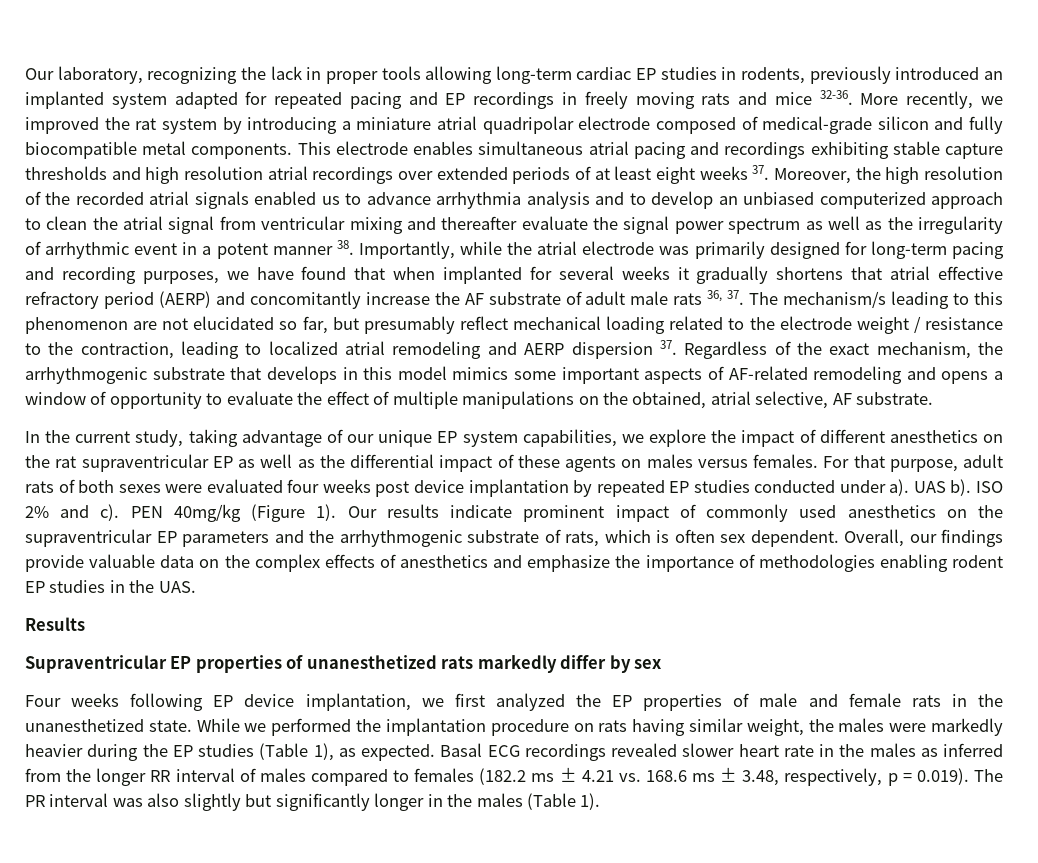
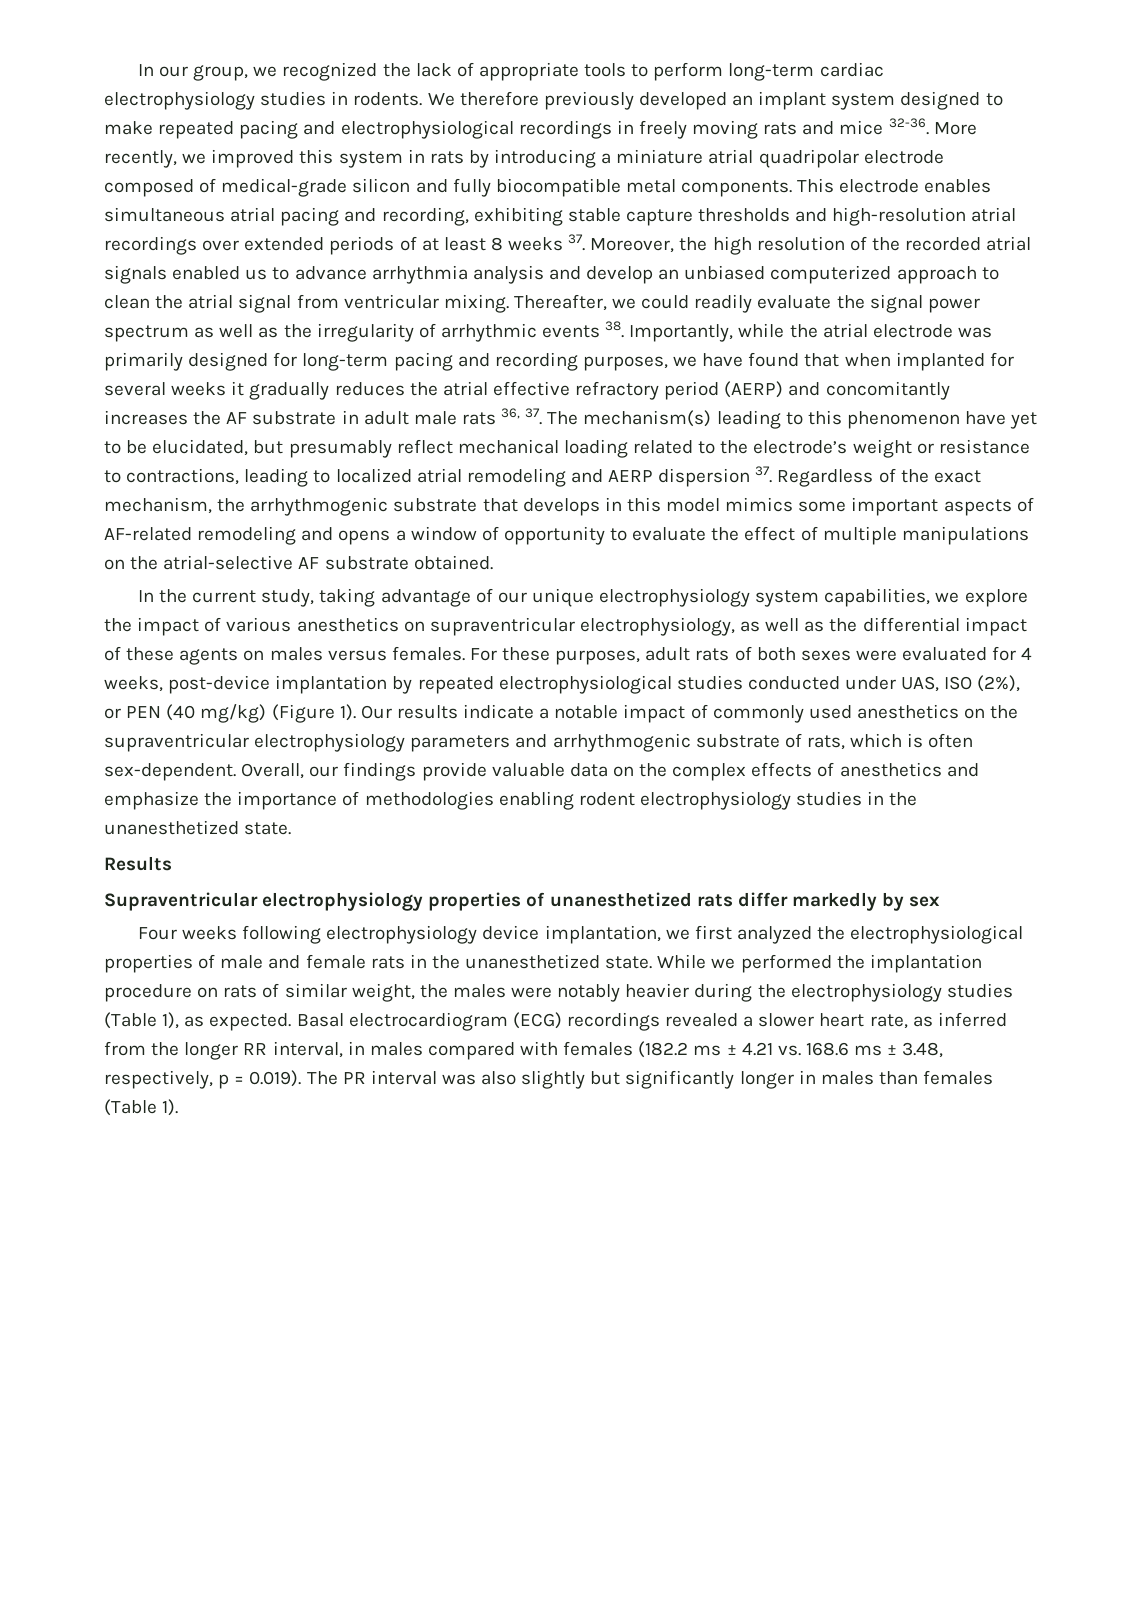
- Our laboratory, recognizing the lack in proper tools allowing long-term cardiac EP studies in rodents, previously introduced an implanted system adapted for repeated pacing and EP recordings in freely moving rats and mice 32-36.
+ In our group, we recognized the lack of appropriate tools to perform long-term cardiac electrophysiology studies in rodents. We therefore previously developed an implant system designed to make repeated pacing and electrophysiological recordings in freely moving rats and mice 32-36.
- More recently, we improved the rat system by introducing a miniature atrial quadripolar electrode composed of medical-grade silicon and fully biocompatible metal components.
+ More recently, we improved this system in rats by introducing a miniature atrial quadripolar electrode composed of medical-grade silicon and fully biocompatible metal components.
- This electrode enables simultaneous atrial pacing and recordings exhibiting stable capture thresholds and high resolution atrial recordings over extended periods of at least eight weeks 37. Moreover, the high resolution of the recorded atrial signals enabled us to advance arrhythmia analysis and to develop an unbiased computerized approach to clean the atrial signal from ventricular mixing and thereafter evaluate the signal power spectrum as well as the irregularity of arrhythmic event in a potent manner 38. Importantly, while the atrial electrode was primarily designed for long-term pacing and recording purposes, we have found that when implanted for several weeks it gradually shortens that atrial effective refractory period (AERP) and concomitantly increase the AF substrate of adult male rats 36, 37. The mechanism/s leading to this phenomenon are not elucidated so far, but presumably reflect mechanical loading related to the electrode weight / resistance to the contraction, leading to localized atrial remodeling and AERP dispersion 37. Regardless of the exact mechanism, the arrhythmogenic substrate that develops in this model mimics some important aspects of AF-related remodeling and opens a window of opportunity to evaluate the effect of multiple manipulations on the obtained, atrial selective, AF substrate.
+ This electrode enables simultaneous atrial pacing and recording, exhibiting stable capture thresholds and high-resolution atrial recordings over extended periods of at least 8 weeks 37. Moreover, the high resolution of the recorded atrial signals enabled us to advance arrhythmia analysis and develop an unbiased computerized approach to clean the atrial signal from ventricular mixing. Thereafter, we could readily evaluate the signal power spectrum as well as the irregularity of arrhythmic events 38. Importantly, while the atrial electrode was primarily designed for long-term pacing and recording purposes, we have found that when implanted for several weeks it gradually reduces the atrial effective refractory period (AERP) and concomitantly increases the AF substrate in adult male rats 36, 37. The mechanism(s) leading to this phenomenon have yet to be elucidated, but presumably reflect mechanical loading related to the electrode’s weight or resistance to contractions, leading to localized atrial remodeling and AERP dispersion 37. Regardless of the exact mechanism, the arrhythmogenic substrate that develops in this model mimics some important aspects of AF-related remodeling and opens a window of opportunity to evaluate the effect of multiple manipulations on the atrial-selective AF substrate obtained.
- In the current study, taking advantage of our unique EP system capabilities, we explore the impact of different anesthetics on the rat supraventricular EP as well as the differential impact of these agents on males versus females.
+ In the current study, taking advantage of our unique electrophysiology system capabilities, we explore the impact of various anesthetics on supraventricular electrophysiology, as well as the differential impact of these agents on males versus females.
- For that purpose, adult rats of both sexes were evaluated four weeks post device implantation by repeated EP studies conducted under a). UAS b). ISO 2% and c). PEN 40mg/kg (Figure 1).
+ For these purposes, adult rats of both sexes were evaluated for 4 weeks, post-device implantation by repeated electrophysiological studies conducted under UAS, ISO (2%), or PEN (40 mg/kg) (Figure 1).
- Our results indicate prominent impact of commonly used anesthetics on the supraventricular EP parameters and the arrhythmogenic substrate of rats, which is often sex dependent.
+ Our results indicate a notable impact of commonly used anesthetics on the supraventricular electrophysiology parameters and arrhythmogenic substrate of rats, which is often sex-dependent.
- Overall, our findings provide valuable data on the complex effects of anesthetics and emphasize the importance of methodologies enabling rodent EP studies in the UAS.
+ Overall, our findings provide valuable data on the complex effects of anesthetics and emphasize the importance of methodologies enabling rodent electrophysiology studies in the unanesthetized state.
- Supraventricular EP properties of unanesthetized rats markedly differ by sex
+ Supraventricular electrophysiology properties of unanesthetized rats differ markedly by sex
- Four weeks following EP device implantation, we first analyzed the EP properties of male and female rats in the unanesthetized state.
+ Four weeks following electrophysiology device implantation, we first analyzed the electrophysiological properties of male and female rats in the unanesthetized state.
- While we performed the implantation procedure on rats having similar weight, the males were markedly heavier during the EP studies (Table 1), as expected.
+ While we performed the implantation procedure on rats of similar weight, the males were notably heavier during the electrophysiology studies (Table 1), as expected.
- Basal ECG recordings revealed slower heart rate in the males as inferred from the longer RR interval of males compared to females (182.2 ms ± 4.21 vs. 168.6 ms ± 3.48, respectively, p = 0.019). The PR interval was also slightly but significantly longer in the males (Table 1).
+ Basal electrocardiogram (ECG) recordings revealed a slower heart rate, as inferred from the longer RR interval, in males compared with females (182.2 ms ± 4.21 vs. 168.6 ms ± 3.48, respectively, p = 0.019). The PR interval was also slightly but significantly longer in males than females (Table 1).

